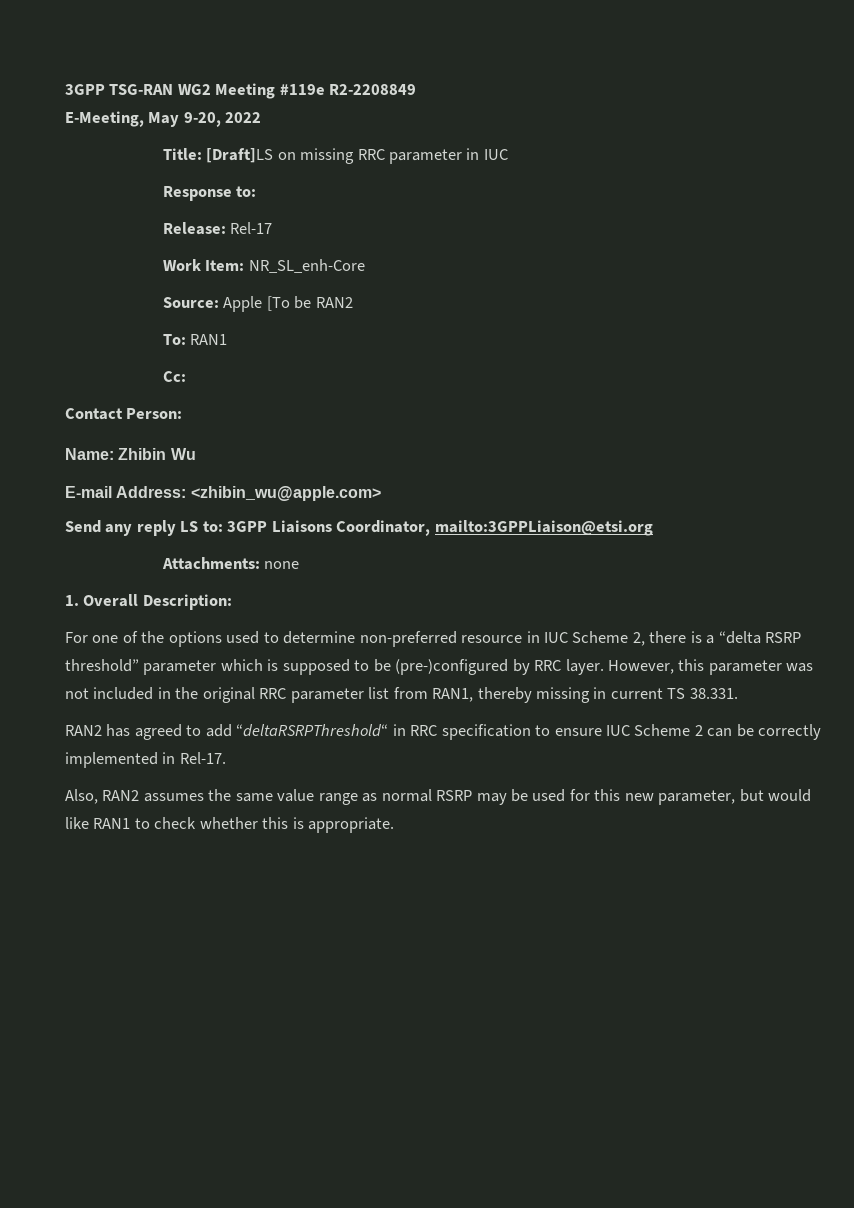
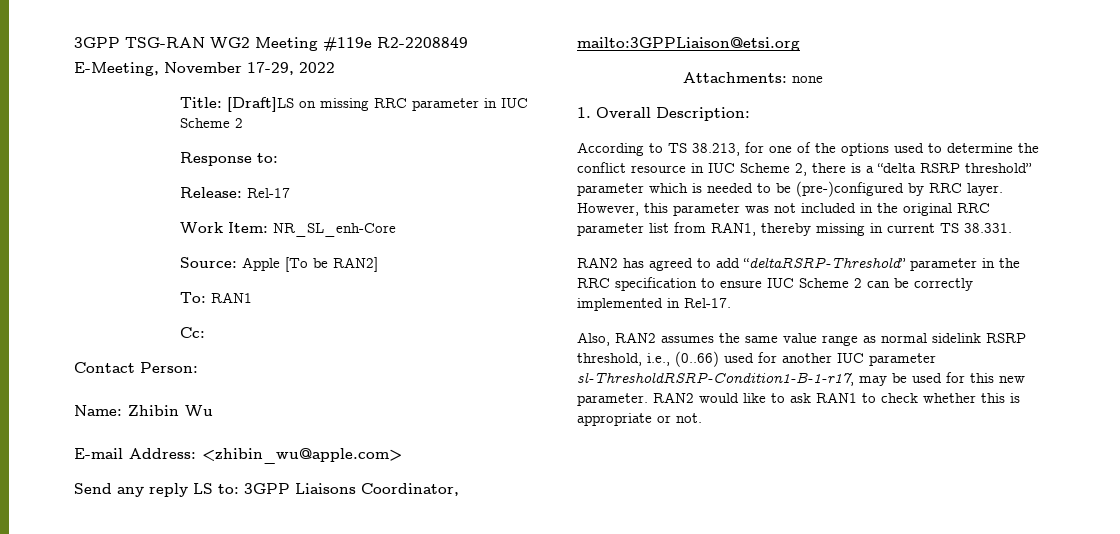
- E-Meeting, May 9-20, 2022
+ E-Meeting, November 17-29, 2022
- Title: [Draft]LS on missing RRC parameter in IUC
+ Title: [Draft]LS on missing RRC parameter in IUC Scheme 2
- Source: Apple [To be RAN2
+ Source: Apple [To be RAN2]
- For one of the options used to determine non-preferred resource in IUC Scheme 2, there is a “delta RSRP threshold” parameter which is supposed to be (pre-)configured by RRC layer.
+ According to TS 38.213, for one of the options used to determine the conflict resource in IUC Scheme 2, there is a “delta RSRP threshold” parameter which is needed to be (pre-)configured by RRC layer.
- RAN2 has agreed to add “deltaRSRPThreshold“ in RRC specification to ensure IUC Scheme 2 can be correctly implemented in Rel-17.
+ RAN2 has agreed to add “deltaRSRP-Threshold” parameter in the RRC specification to ensure IUC Scheme 2 can be correctly implemented in Rel-17.
- Also, RAN2 assumes the same value range as normal RSRP may be used for this new parameter, but would like RAN1 to check whether this is appropriate.
+ Also, RAN2 assumes the same value range as normal sidelink RSRP threshold, i.e., (0..66) used for another IUC parameter sl-ThresholdRSRP-Condition1-B-1-r17, may be used for this new parameter. RAN2 would like to ask RAN1 to check whether this is appropriate or not.

